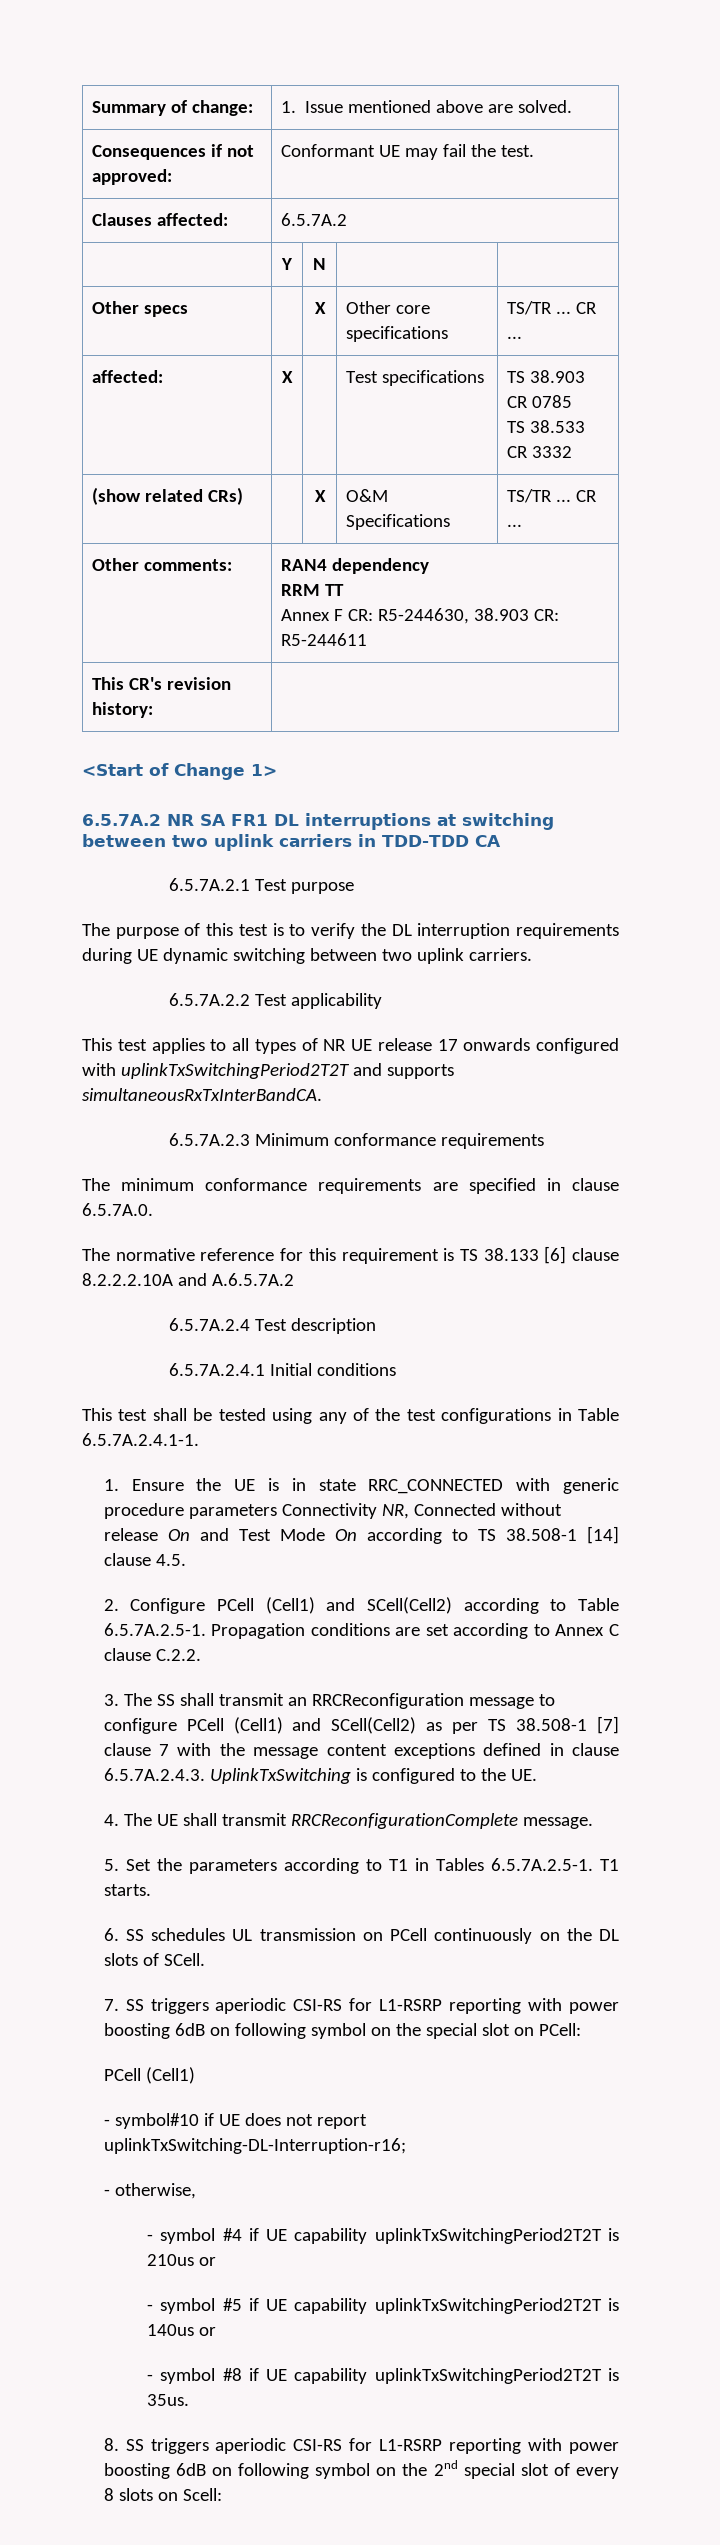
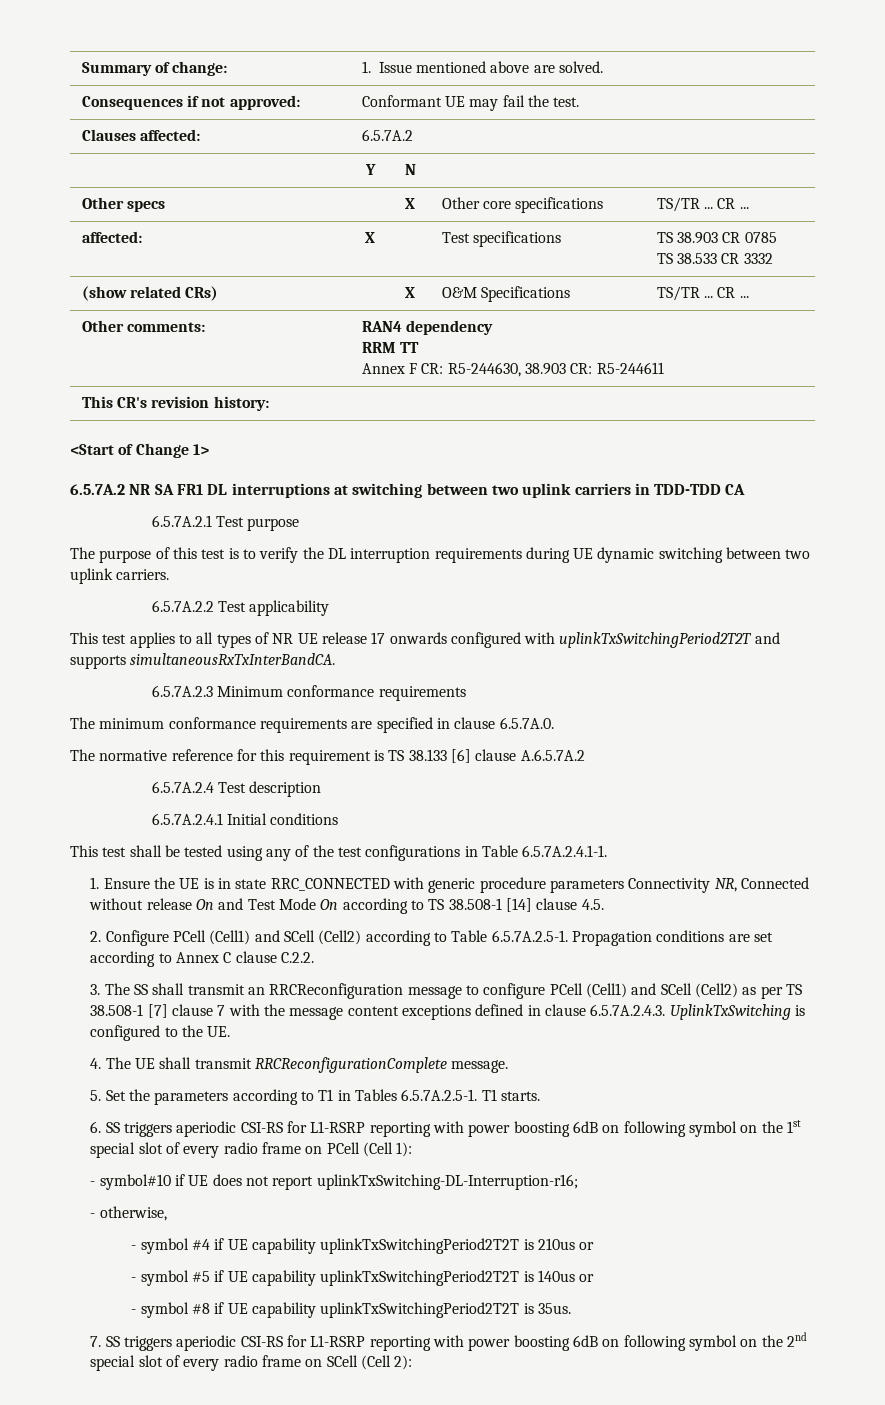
- The normative reference for this requirement is TS 38.133 [6] clause 8.2.2.2.10A and A.6.5.7A.2
+ The normative reference for this requirement is TS 38.133 [6] clause A.6.5.7A.2
- 2. Configure PCell (Cell1) and SCell(Cell2) according to Table 6.5.7A.2.5-1. Propagation conditions are set according to Annex C clause C.2.2.
+ 2. Configure PCell (Cell1) and SCell (Cell2) according to Table 6.5.7A.2.5-1. Propagation conditions are set according to Annex C clause C.2.2.
- 3. The SS shall transmit an RRCReconfiguration message to configure PCell (Cell1) and SCell(Cell2) as per TS 38.508-1 [7] clause 7 with the message content exceptions defined in clause 6.5.7A.2.4.3. UplinkTxSwitching is configured to the UE.
+ 3. The SS shall transmit an RRCReconfiguration message to configure PCell (Cell1) and SCell (Cell2) as per TS 38.508-1 [7] clause 7 with the message content exceptions defined in clause 6.5.7A.2.4.3. UplinkTxSwitching is configured to the UE.
- 6. SS schedules UL transmission on PCell continuously on the DL slots of SCell.
- 7. SS triggers aperiodic CSI-RS for L1-RSRP reporting with power boosting 6dB on following symbol on the special slot on PCell:
- PCell (Cell1)
+ 6. SS triggers aperiodic CSI-RS for L1-RSRP reporting with power boosting 6dB on following symbol on the 1st special slot of every radio frame on PCell (Cell 1):
- 8. SS triggers aperiodic CSI-RS for L1-RSRP reporting with power boosting 6dB on following symbol on the 2nd special slot of every 8 slots on Scell:
+ 7. SS triggers aperiodic CSI-RS for L1-RSRP reporting with power boosting 6dB on following symbol on the 2nd special slot of every radio frame on SCell (Cell 2):

